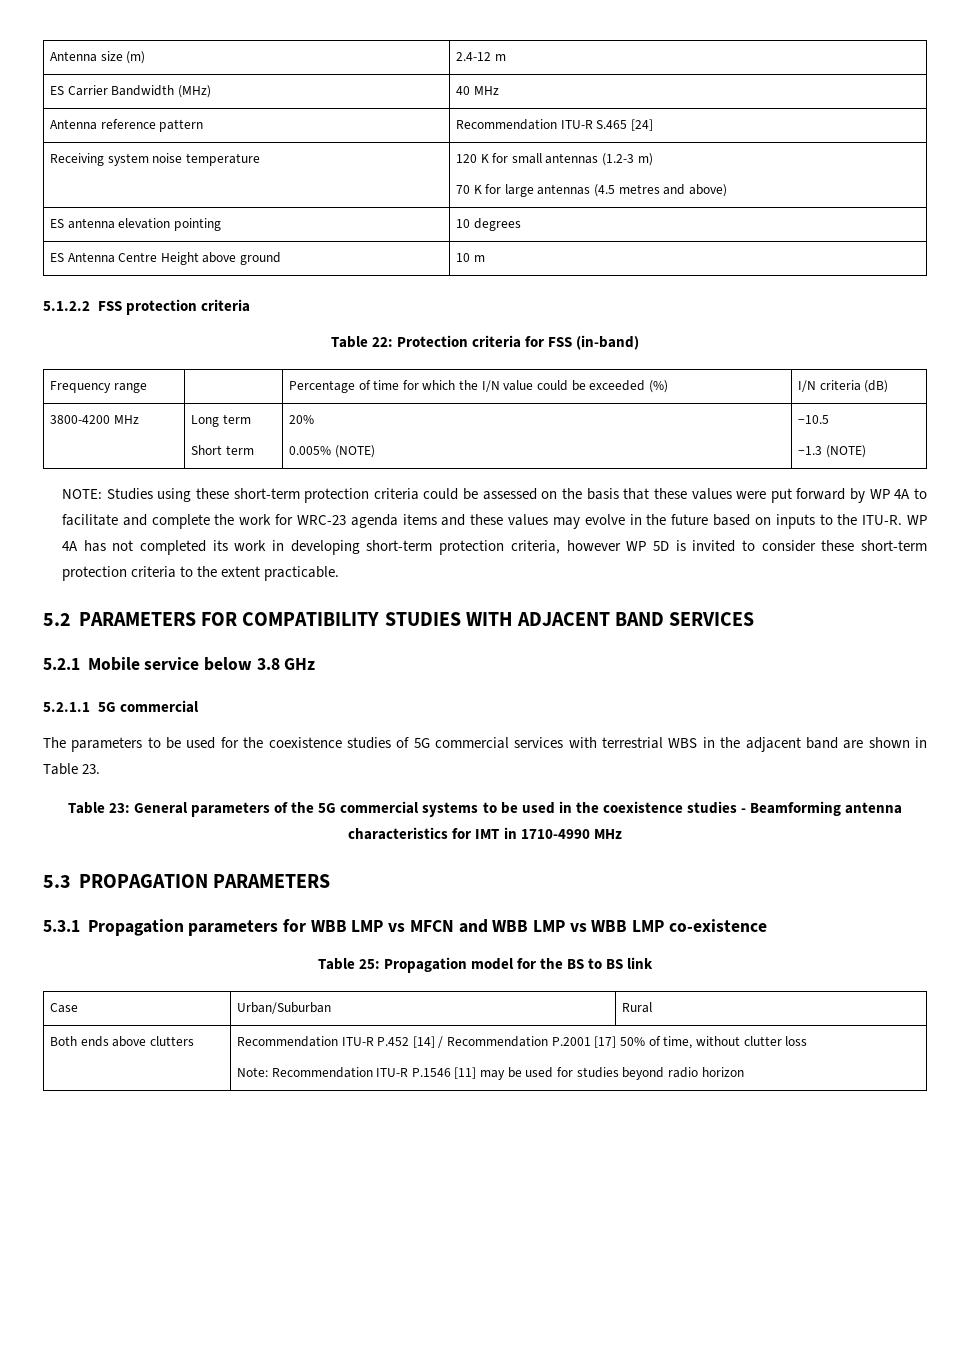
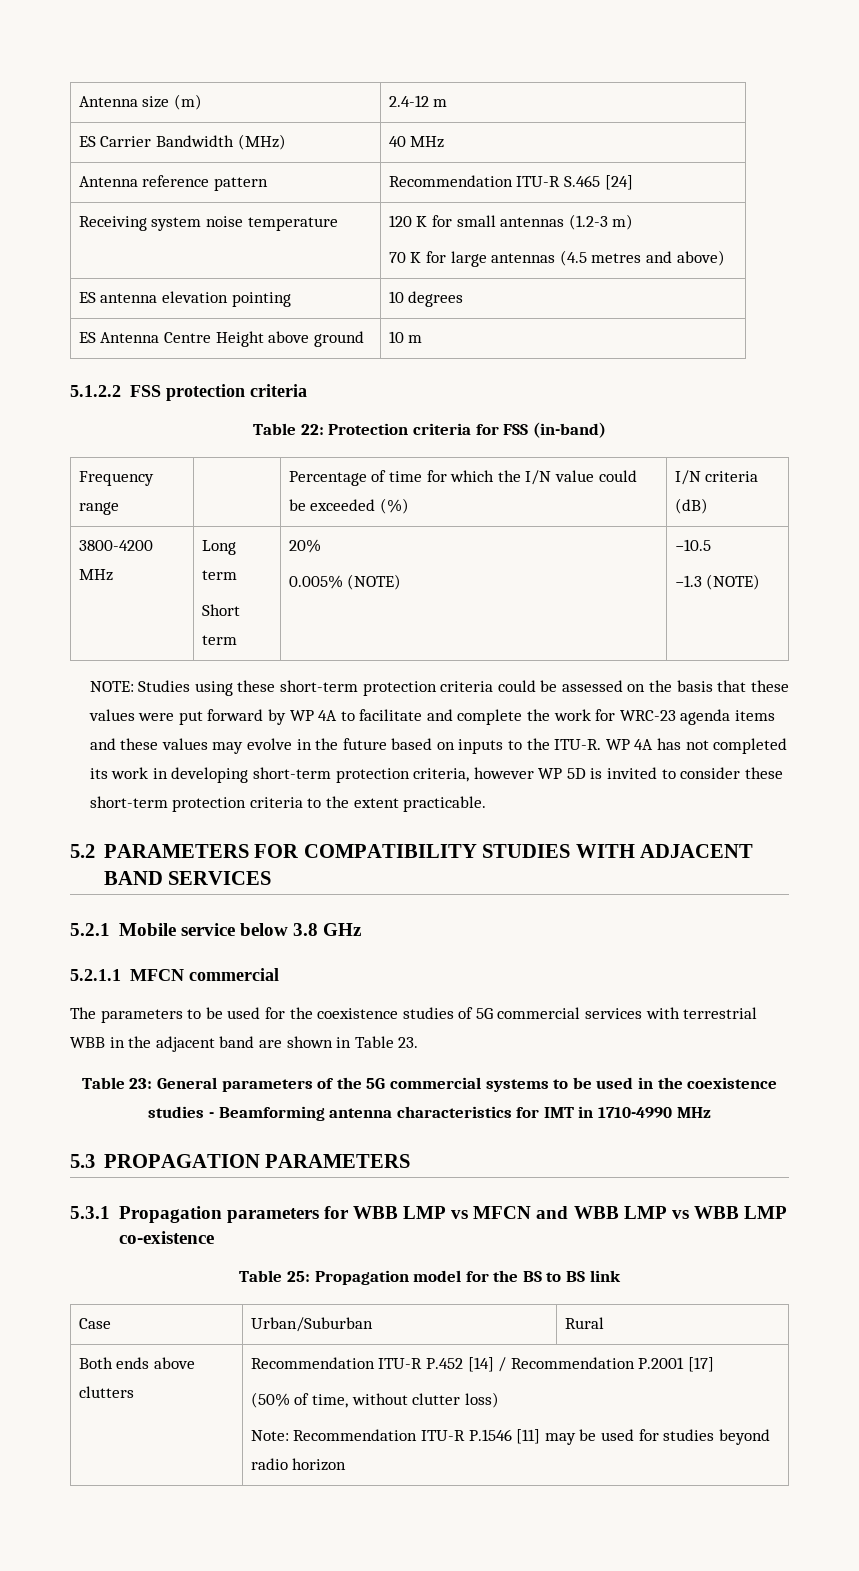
- 5.2.1.1 5G commercial
+ 5.2.1.1 MFCN commercial
- The parameters to be used for the coexistence studies of 5G commercial services with terrestrial WBS in the adjacent band are shown in Table 23.
+ The parameters to be used for the coexistence studies of 5G commercial services with terrestrial WBB in the adjacent band are shown in Table 23.
- Both ends above clutters | Recommendation ITU-R P.452 [14] / Recommendation P.2001 [17] 50% of time, without clutter loss
+ Both ends above clutters | Recommendation ITU-R P.452 [14] / Recommendation P.2001 [17]
+ (50% of time, without clutter loss)

